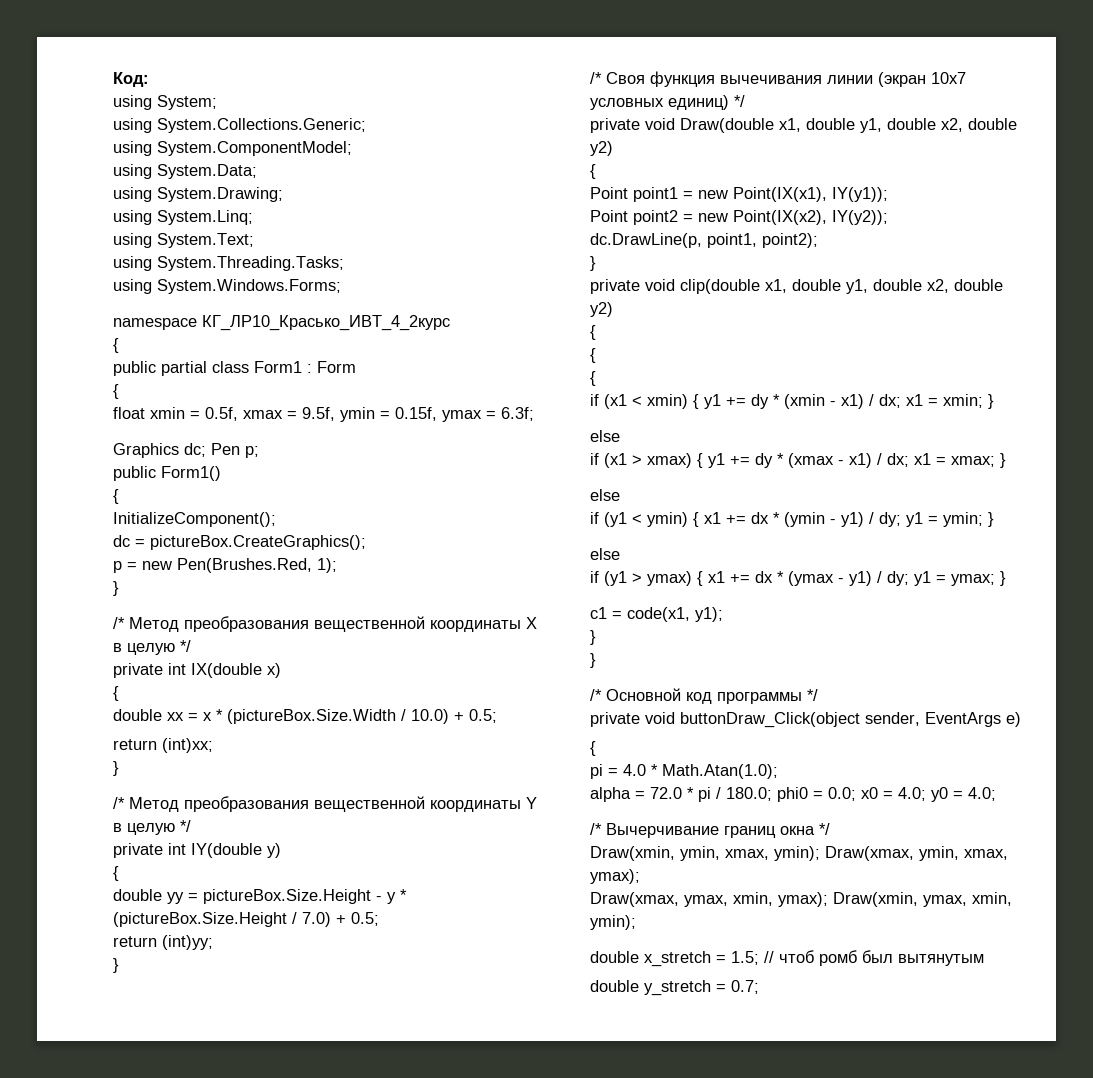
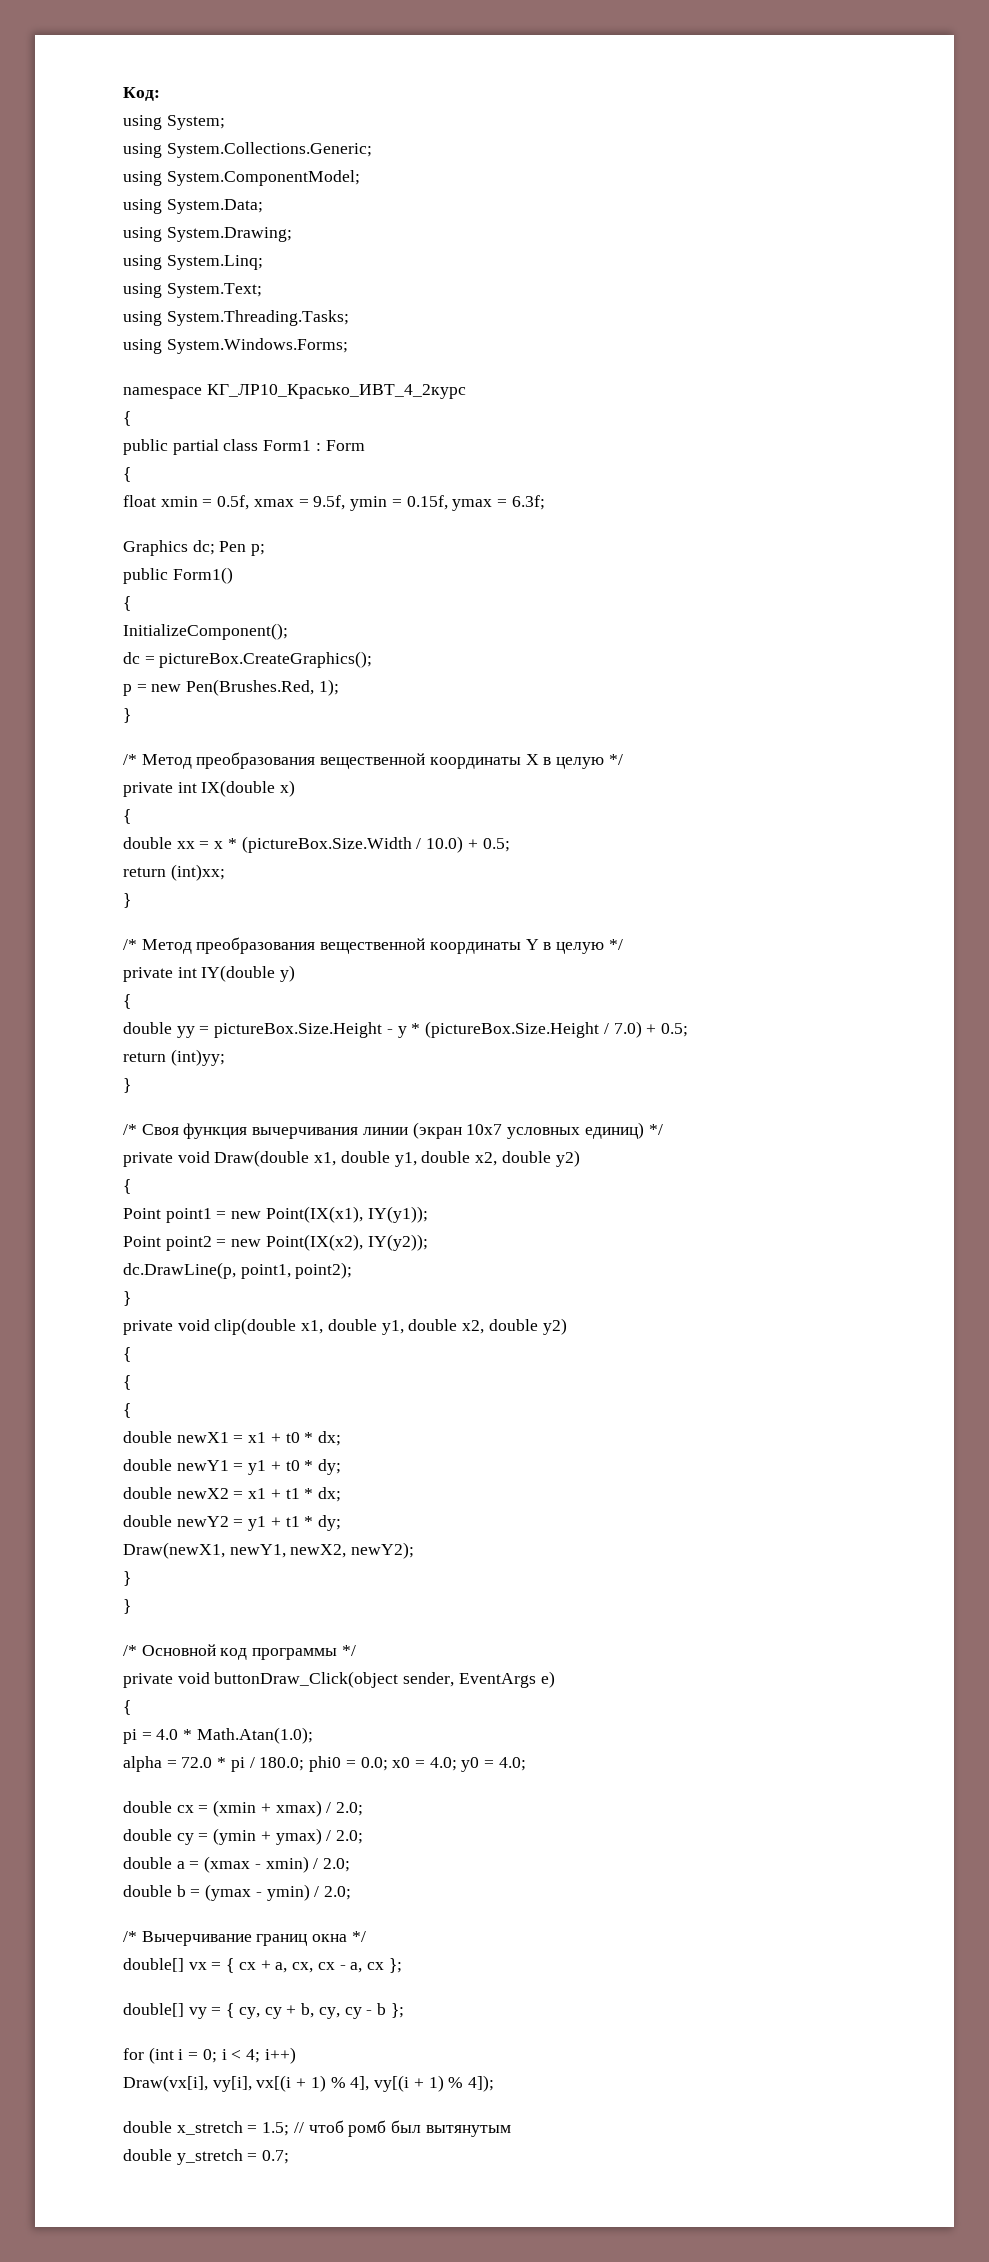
- /* Своя функция вычечивания линии (экран 10х7 условных единиц) */
+ /* Своя функция вычерчивания линии (экран 10х7 условных единиц) */
- if (x1 < xmin) { y1 += dy * (xmin - x1) / dx; x1 = xmin; }
- else
- if (x1 > xmax) { y1 += dy * (xmax - x1) / dx; x1 = xmax; }
- else
- if (y1 < ymin) { x1 += dx * (ymin - y1) / dy; y1 = ymin; }
- else
- if (y1 > ymax) { x1 += dx * (ymax - y1) / dy; y1 = ymax; }
- c1 = code(x1, y1);
+ double newX1 = x1 + t0 * dx;
+ double newY1 = y1 + t0 * dy;
+ double newX2 = x1 + t1 * dx;
+ double newY2 = y1 + t1 * dy;
+ Draw(newX1, newY1, newX2, newY2);
+ double cx = (xmin + xmax) / 2.0;
+ double cy = (ymin + ymax) / 2.0;
+ double a = (xmax - xmin) / 2.0;
+ double b = (ymax - ymin) / 2.0;
- Draw(xmin, ymin, xmax, ymin); Draw(xmax, ymin, xmax, ymax);
- Draw(xmax, ymax, xmin, ymax); Draw(xmin, ymax, xmin, ymin);
+ double[] vx = { cx + a, cx, cx - a, cx };
+ double[] vy = { cy, cy + b, cy, cy - b };
+ for (int i = 0; i < 4; i++)
+ Draw(vx[i], vy[i], vx[(i + 1) % 4], vy[(i + 1) % 4]);

